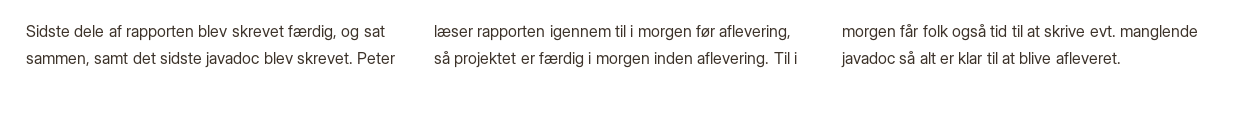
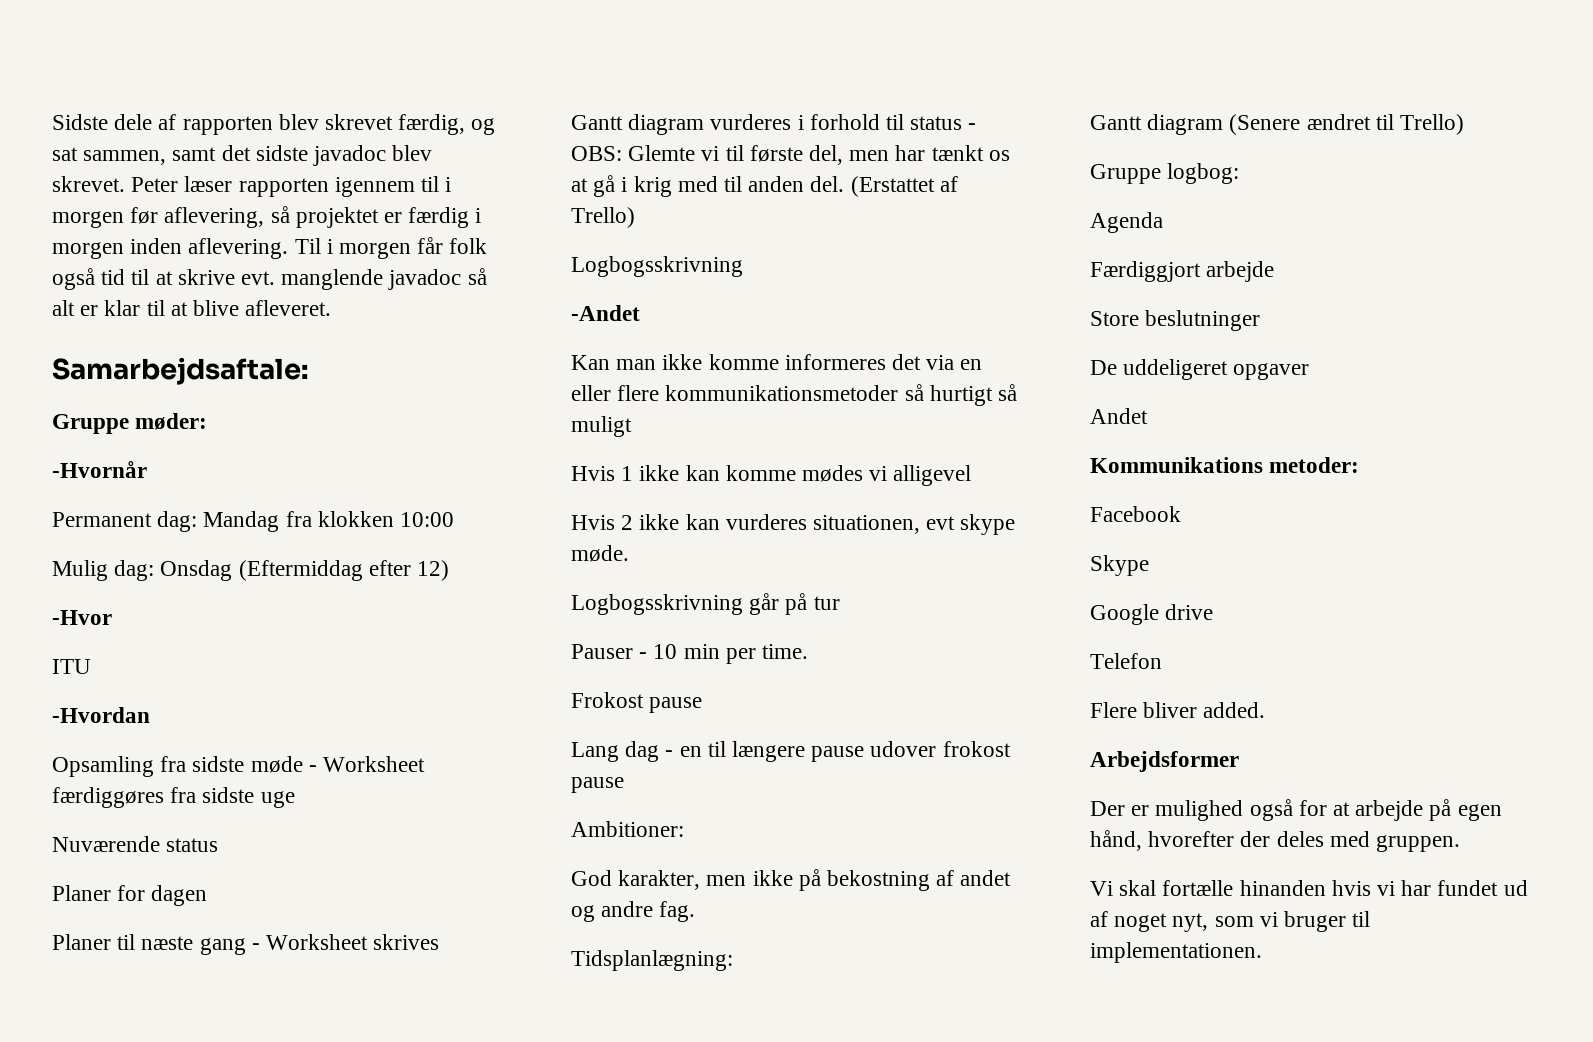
+ Samarbejdsaftale:
+ Gruppe møder:
+ -Hvornår
+ Permanent dag: Mandag fra klokken 10:00
+ Mulig dag: Onsdag (Eftermiddag efter 12)
+ -Hvor
+ ITU
+ -Hvordan
+ Opsamling fra sidste møde - Worksheet færdiggøres fra sidste uge
+ Nuværende status
+ Planer for dagen
+ Planer til næste gang - Worksheet skrives
+ Gantt diagram vurderes i forhold til status - OBS: Glemte vi til første del, men har tænkt os at gå i krig med til anden del. (Erstattet af Trello)
+ Logbogsskrivning
+ -Andet
+ Kan man ikke komme informeres det via en eller flere kommunikationsmetoder så hurtigt så muligt
+ Hvis 1 ikke kan komme mødes vi alligevel
+ Hvis 2 ikke kan vurderes situationen, evt skype møde.
+ Logbogsskrivning går på tur
+ Pauser - 10 min per time.
+ Frokost pause
+ Lang dag - en til længere pause udover frokost pause
+ Ambitioner:
+ God karakter, men ikke på bekostning af andet og andre fag.
+ Tidsplanlægning:
+ Gantt diagram (Senere ændret til Trello)
+ Gruppe logbog:
+ Agenda
+ Færdiggjort arbejde
+ Store beslutninger
+ De uddeligeret opgaver
+ Andet
+ Kommunikations metoder:
+ Facebook
+ Skype
+ Google drive
+ Telefon
+ Flere bliver added.
+ Arbejdsformer
+ Der er mulighed også for at arbejde på egen hånd, hvorefter der deles med gruppen.
+ Vi skal fortælle hinanden hvis vi har fundet ud af noget nyt, som vi bruger til implementationen.

